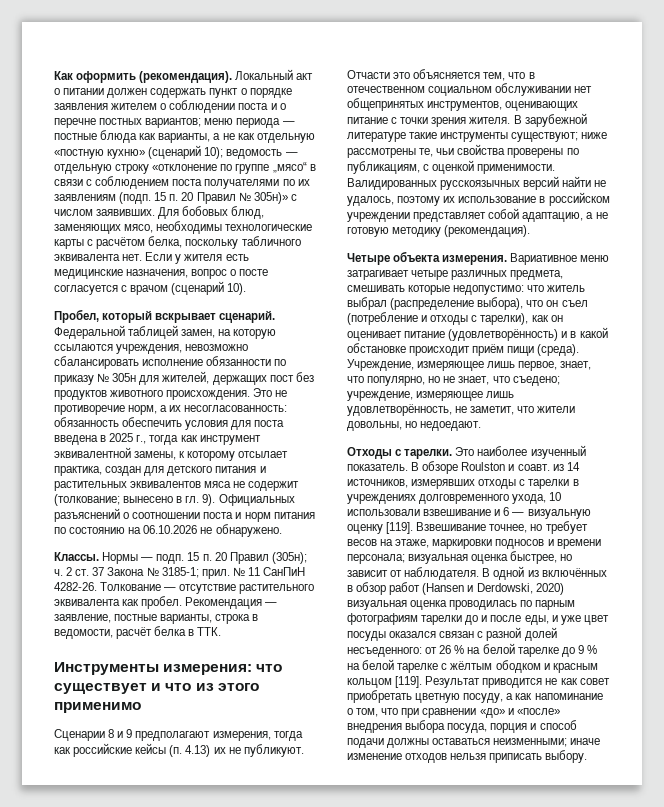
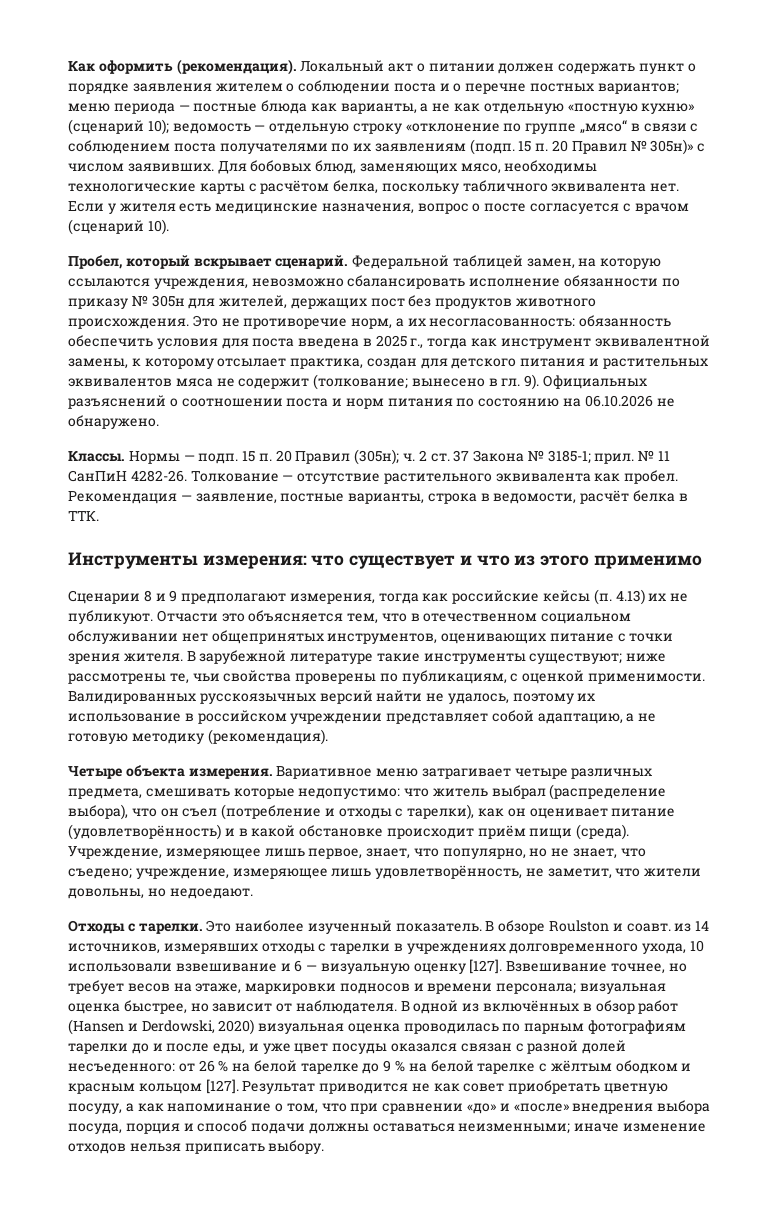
- В обзоре Roulston и соавт. из 14 источников, измерявших отходы с тарелки в учреждениях долговременного ухода, 10 использовали взвешивание и 6 — визуальную оценку [119].
+ В обзоре Roulston и соавт. из 14 источников, измерявших отходы с тарелки в учреждениях долговременного ухода, 10 использовали взвешивание и 6 — визуальную оценку [127].
- В одной из включённых в обзор работ (Hansen и Derdowski, 2020) визуальная оценка проводилась по парным фотографиям тарелки до и после еды, и уже цвет посуды оказался связан с разной долей несъеденного: от 26 % на белой тарелке до 9 % на белой тарелке с жёлтым ободком и красным кольцом [119].
+ В одной из включённых в обзор работ (Hansen и Derdowski, 2020) визуальная оценка проводилась по парным фотографиям тарелки до и после еды, и уже цвет посуды оказался связан с разной долей несъеденного: от 26 % на белой тарелке до 9 % на белой тарелке с жёлтым ободком и красным кольцом [127].

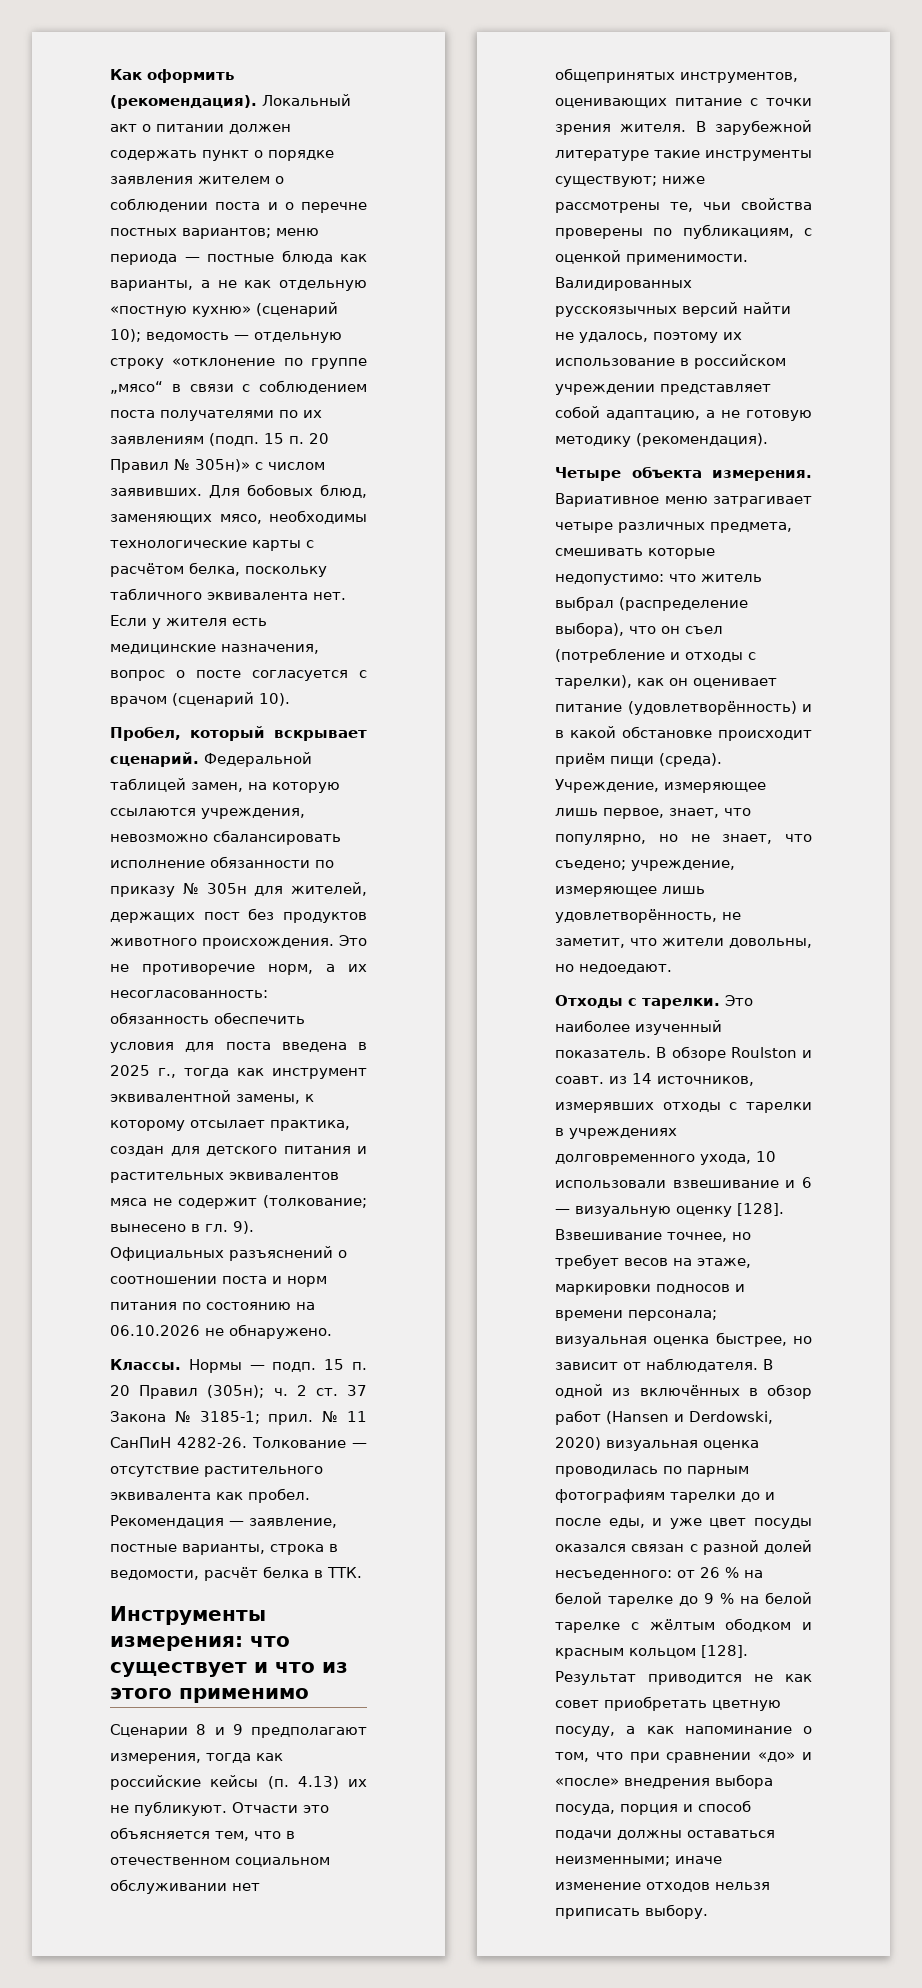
- В обзоре Roulston и соавт. из 14 источников, измерявших отходы с тарелки в учреждениях долговременного ухода, 10 использовали взвешивание и 6 — визуальную оценку [127].
+ В обзоре Roulston и соавт. из 14 источников, измерявших отходы с тарелки в учреждениях долговременного ухода, 10 использовали взвешивание и 6 — визуальную оценку [128].
- В одной из включённых в обзор работ (Hansen и Derdowski, 2020) визуальная оценка проводилась по парным фотографиям тарелки до и после еды, и уже цвет посуды оказался связан с разной долей несъеденного: от 26 % на белой тарелке до 9 % на белой тарелке с жёлтым ободком и красным кольцом [127].
+ В одной из включённых в обзор работ (Hansen и Derdowski, 2020) визуальная оценка проводилась по парным фотографиям тарелки до и после еды, и уже цвет посуды оказался связан с разной долей несъеденного: от 26 % на белой тарелке до 9 % на белой тарелке с жёлтым ободком и красным кольцом [128].

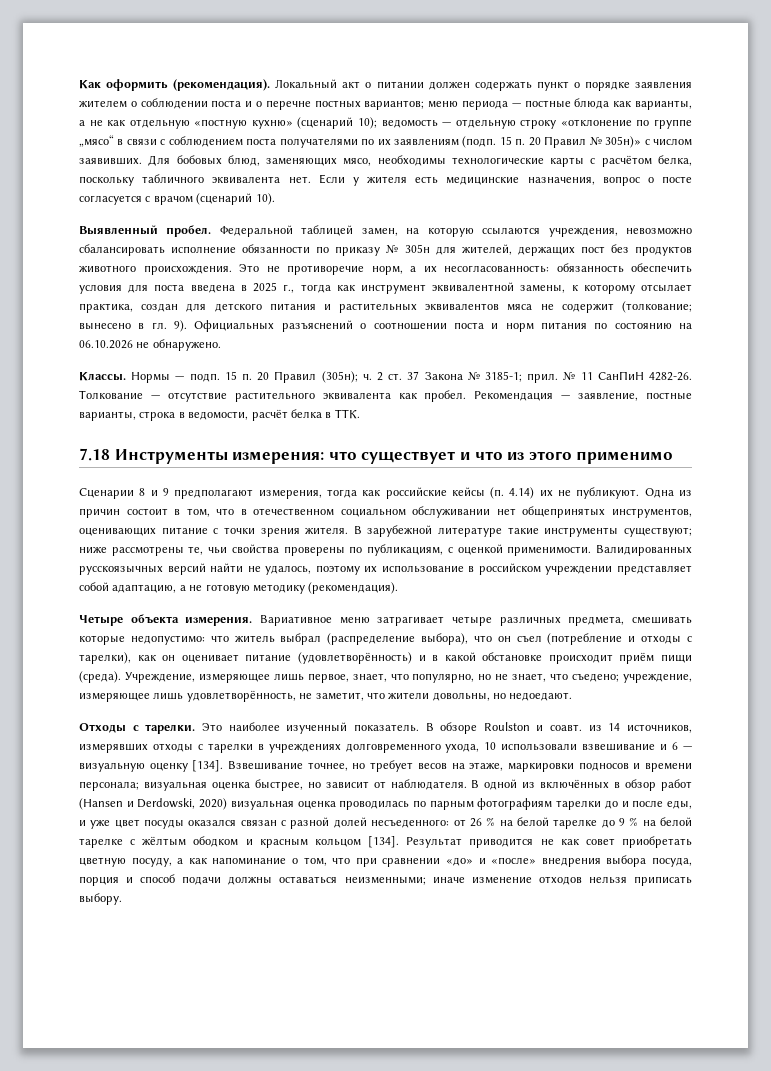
- Пробел, который вскрывает сценарий.
+ Выявленный пробел.
- Инструменты измерения: что существует и что из этого применимо
+ 7.18 Инструменты измерения: что существует и что из этого применимо
- Сценарии 8 и 9 предполагают измерения, тогда как российские кейсы (п. 4.13) их не публикуют.
+ Сценарии 8 и 9 предполагают измерения, тогда как российские кейсы (п. 4.14) их не публикуют.
- Отчасти это объясняется тем, что в отечественном социальном обслуживании нет общепринятых инструментов, оценивающих питание с точки зрения жителя.
+ Одна из причин состоит в том, что в отечественном социальном обслуживании нет общепринятых инструментов, оценивающих питание с точки зрения жителя.
- В обзоре Roulston и соавт. из 14 источников, измерявших отходы с тарелки в учреждениях долговременного ухода, 10 использовали взвешивание и 6 — визуальную оценку [128].
+ В обзоре Roulston и соавт. из 14 источников, измерявших отходы с тарелки в учреждениях долговременного ухода, 10 использовали взвешивание и 6 — визуальную оценку [134].
- В одной из включённых в обзор работ (Hansen и Derdowski, 2020) визуальная оценка проводилась по парным фотографиям тарелки до и после еды, и уже цвет посуды оказался связан с разной долей несъеденного: от 26 % на белой тарелке до 9 % на белой тарелке с жёлтым ободком и красным кольцом [128].
+ В одной из включённых в обзор работ (Hansen и Derdowski, 2020) визуальная оценка проводилась по парным фотографиям тарелки до и после еды, и уже цвет посуды оказался связан с разной долей несъеденного: от 26 % на белой тарелке до 9 % на белой тарелке с жёлтым ободком и красным кольцом [134].

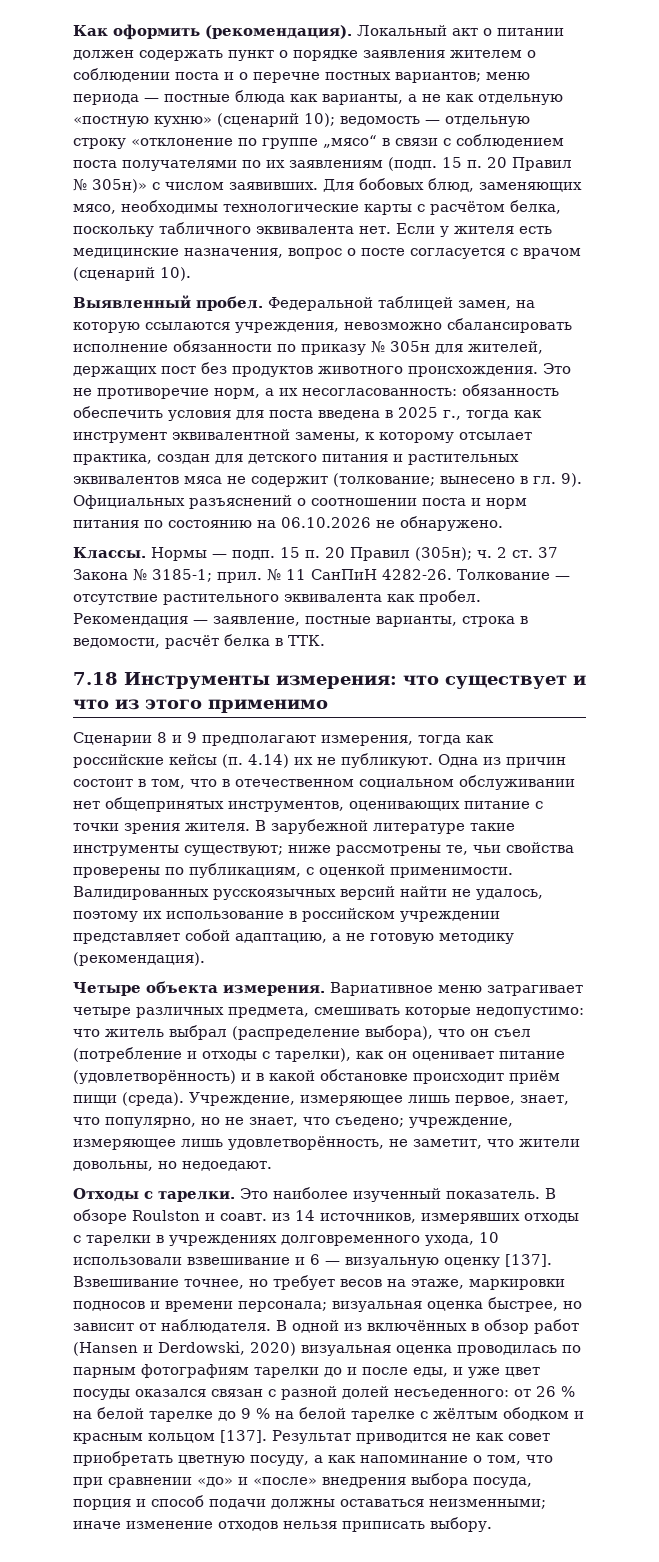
- В обзоре Roulston и соавт. из 14 источников, измерявших отходы с тарелки в учреждениях долговременного ухода, 10 использовали взвешивание и 6 — визуальную оценку [134].
+ В обзоре Roulston и соавт. из 14 источников, измерявших отходы с тарелки в учреждениях долговременного ухода, 10 использовали взвешивание и 6 — визуальную оценку [137].
- В одной из включённых в обзор работ (Hansen и Derdowski, 2020) визуальная оценка проводилась по парным фотографиям тарелки до и после еды, и уже цвет посуды оказался связан с разной долей несъеденного: от 26 % на белой тарелке до 9 % на белой тарелке с жёлтым ободком и красным кольцом [134].
+ В одной из включённых в обзор работ (Hansen и Derdowski, 2020) визуальная оценка проводилась по парным фотографиям тарелки до и после еды, и уже цвет посуды оказался связан с разной долей несъеденного: от 26 % на белой тарелке до 9 % на белой тарелке с жёлтым ободком и красным кольцом [137].

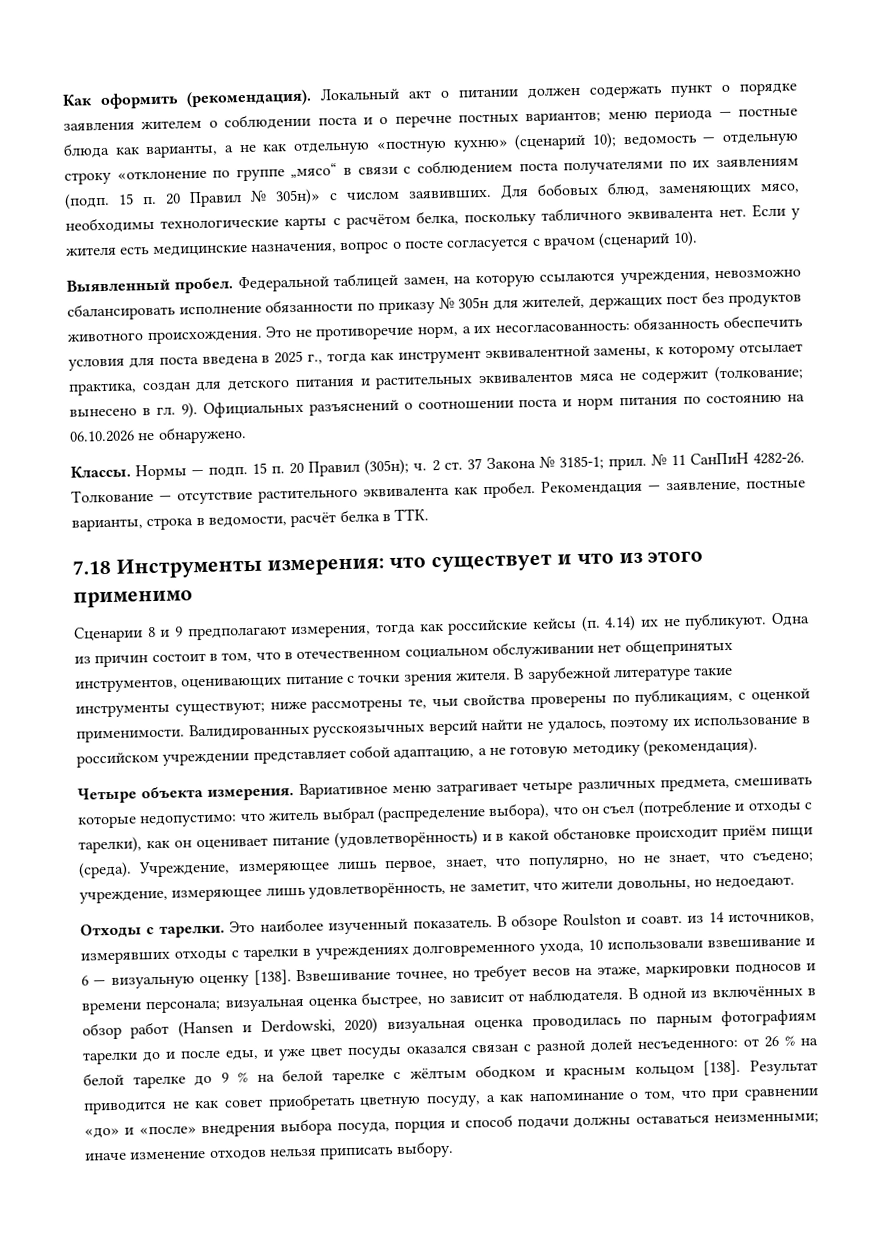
- В обзоре Roulston и соавт. из 14 источников, измерявших отходы с тарелки в учреждениях долговременного ухода, 10 использовали взвешивание и 6 — визуальную оценку [137].
+ В обзоре Roulston и соавт. из 14 источников, измерявших отходы с тарелки в учреждениях долговременного ухода, 10 использовали взвешивание и 6 — визуальную оценку [138].
- В одной из включённых в обзор работ (Hansen и Derdowski, 2020) визуальная оценка проводилась по парным фотографиям тарелки до и после еды, и уже цвет посуды оказался связан с разной долей несъеденного: от 26 % на белой тарелке до 9 % на белой тарелке с жёлтым ободком и красным кольцом [137].
+ В одной из включённых в обзор работ (Hansen и Derdowski, 2020) визуальная оценка проводилась по парным фотографиям тарелки до и после еды, и уже цвет посуды оказался связан с разной долей несъеденного: от 26 % на белой тарелке до 9 % на белой тарелке с жёлтым ободком и красным кольцом [138].

